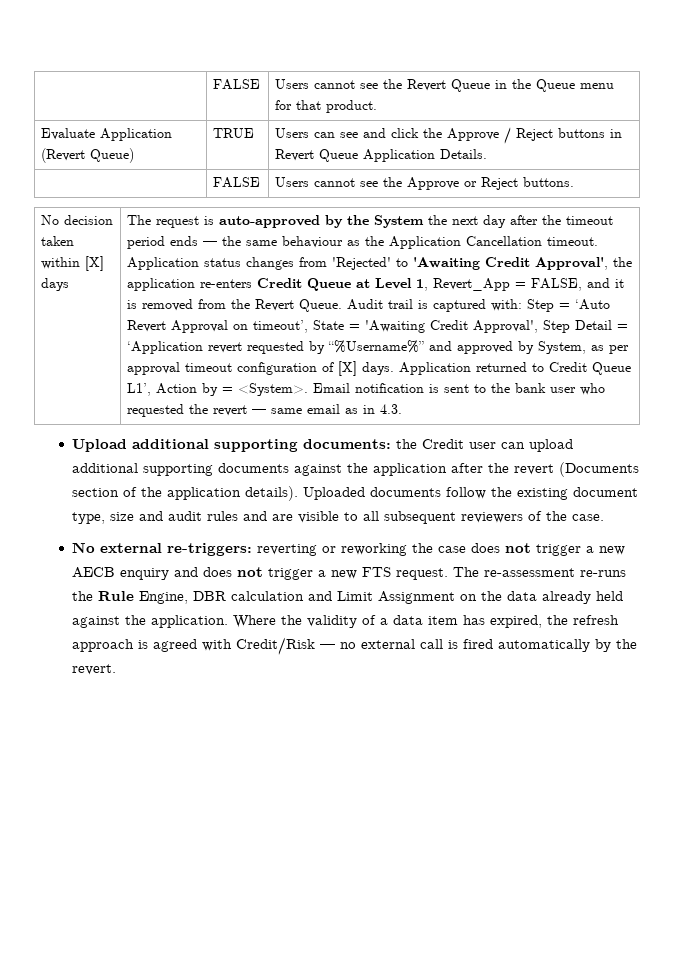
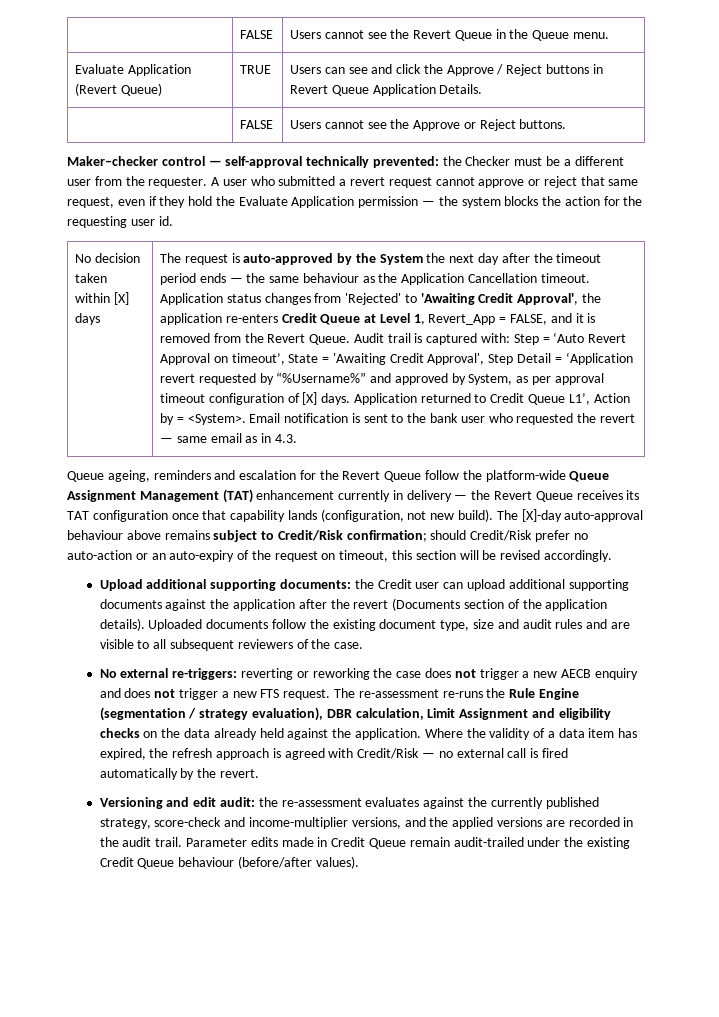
- | FALSE | Users cannot see the Revert Queue in the Queue menu for that product.
+ | FALSE | Users cannot see the Revert Queue in the Queue menu.
+ Maker–checker control — self-approval technically prevented: the Checker must be a different user from the requester. A user who submitted a revert request cannot approve or reject that same request, even if they hold the Evaluate Application permission — the system blocks the action for the requesting user id.
+ Queue ageing, reminders and escalation for the Revert Queue follow the platform-wide Queue Assignment Management (TAT) enhancement currently in delivery — the Revert Queue receives its TAT configuration once that capability lands (configuration, not new build). The [X]-day auto-approval behaviour above remains subject to Credit/Risk confirmation; should Credit/Risk prefer no auto-action or an auto-expiry of the request on timeout, this section will be revised accordingly.
- The re-assessment re-runs the Rule Engine, DBR calculation and Limit Assignment on the data already held against the application.
+ The re-assessment re-runs the Rule Engine (segmentation / strategy evaluation), DBR calculation, Limit Assignment and eligibility checks on the data already held against the application.
+ Versioning and edit audit: the re-assessment evaluates against the currently published strategy, score-check and income-multiplier versions, and the applied versions are recorded in the audit trail. Parameter edits made in Credit Queue remain audit-trailed under the existing Credit Queue behaviour (before/after values).

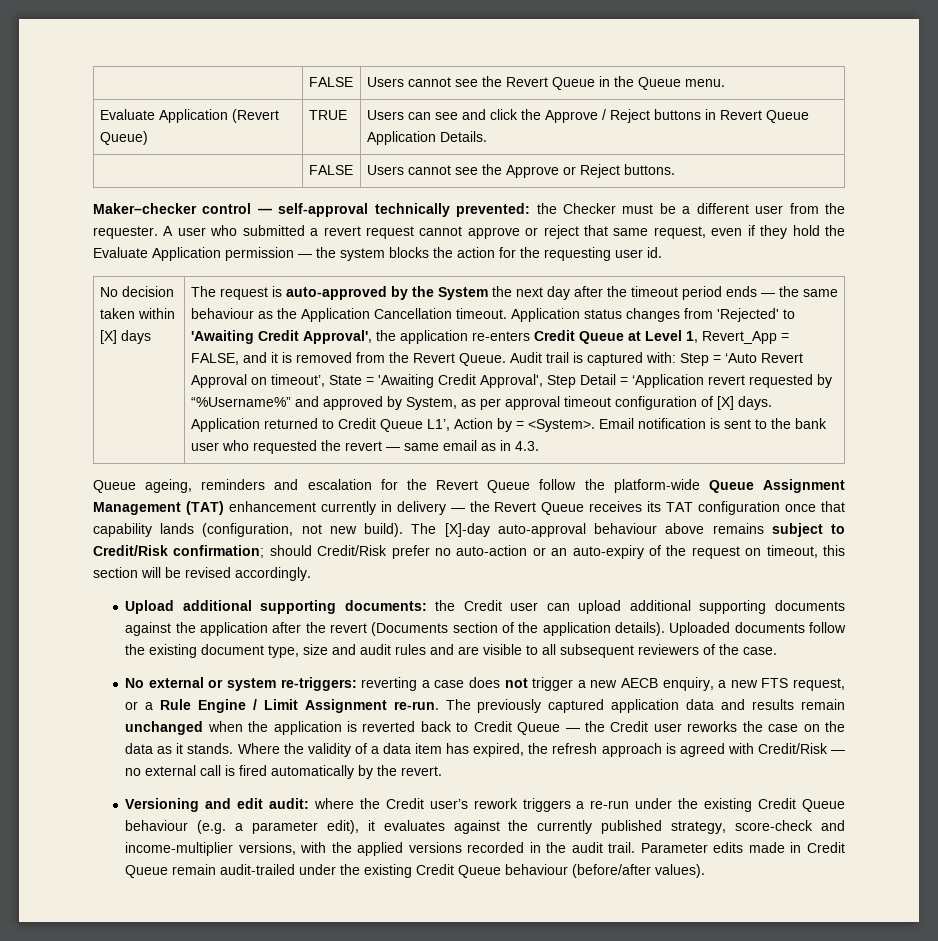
- No external re-triggers: reverting or reworking the case does not trigger a new AECB enquiry and does not trigger a new FTS request. The re-assessment re-runs the Rule Engine (segmentation / strategy evaluation), DBR calculation, Limit Assignment and eligibility checks on the data already held against the application.
+ No external or system re-triggers: reverting a case does not trigger a new AECB enquiry, a new FTS request, or a Rule Engine / Limit Assignment re-run. The previously captured application data and results remain unchanged when the application is reverted back to Credit Queue — the Credit user reworks the case on the data as it stands.
- Versioning and edit audit: the re-assessment evaluates against the currently published strategy, score-check and income-multiplier versions, and the applied versions are recorded in the audit trail.
+ Versioning and edit audit: where the Credit user’s rework triggers a re-run under the existing Credit Queue behaviour (e.g. a parameter edit), it evaluates against the currently published strategy, score-check and income-multiplier versions, with the applied versions recorded in the audit trail.

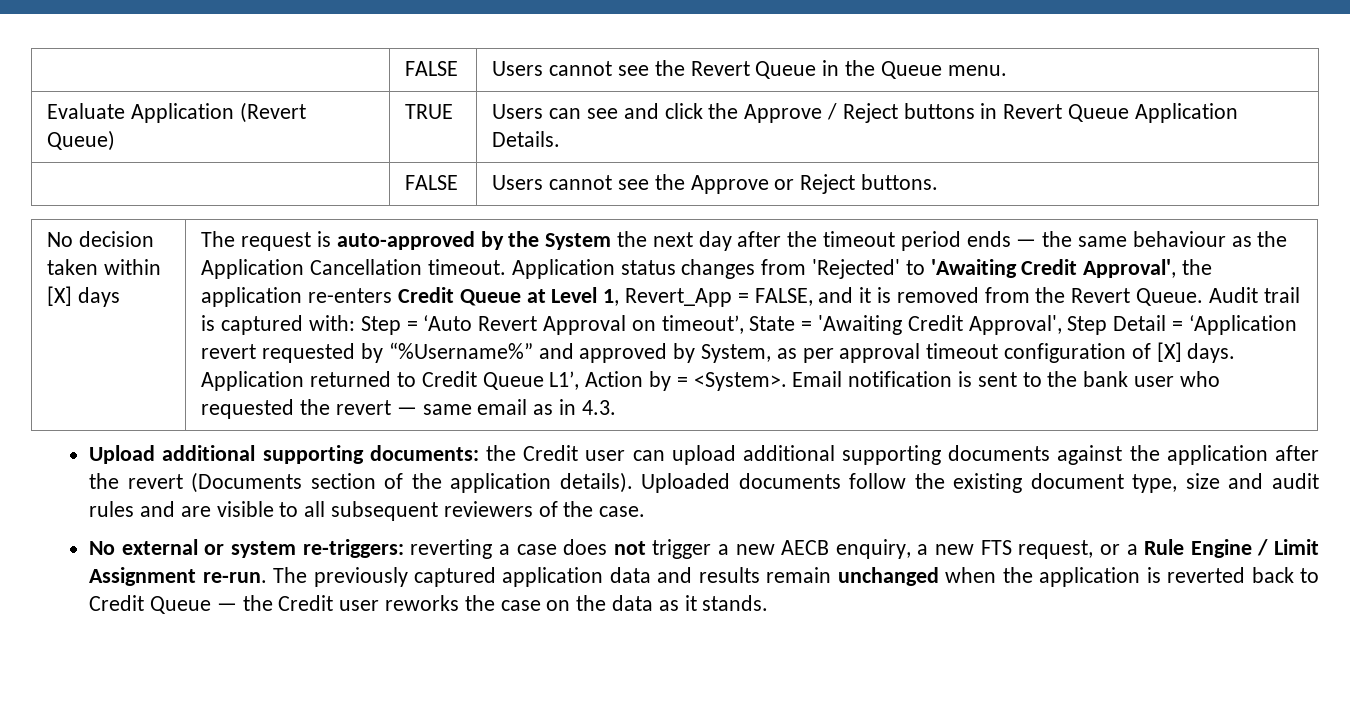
- Maker–checker control — self-approval technically prevented: the Checker must be a different user from the requester. A user who submitted a revert request cannot approve or reject that same request, even if they hold the Evaluate Application permission — the system blocks the action for the requesting user id.
- Queue ageing, reminders and escalation for the Revert Queue follow the platform-wide Queue Assignment Management (TAT) enhancement currently in delivery — the Revert Queue receives its TAT configuration once that capability lands (configuration, not new build). The [X]-day auto-approval behaviour above remains subject to Credit/Risk confirmation; should Credit/Risk prefer no auto-action or an auto-expiry of the request on timeout, this section will be revised accordingly.
- Where the validity of a data item has expired, the refresh approach is agreed with Credit/Risk — no external call is fired automatically by the revert.
- Versioning and edit audit: where the Credit user’s rework triggers a re-run under the existing Credit Queue behaviour (e.g. a parameter edit), it evaluates against the currently published strategy, score-check and income-multiplier versions, with the applied versions recorded in the audit trail. Parameter edits made in Credit Queue remain audit-trailed under the existing Credit Queue behaviour (before/after values).

